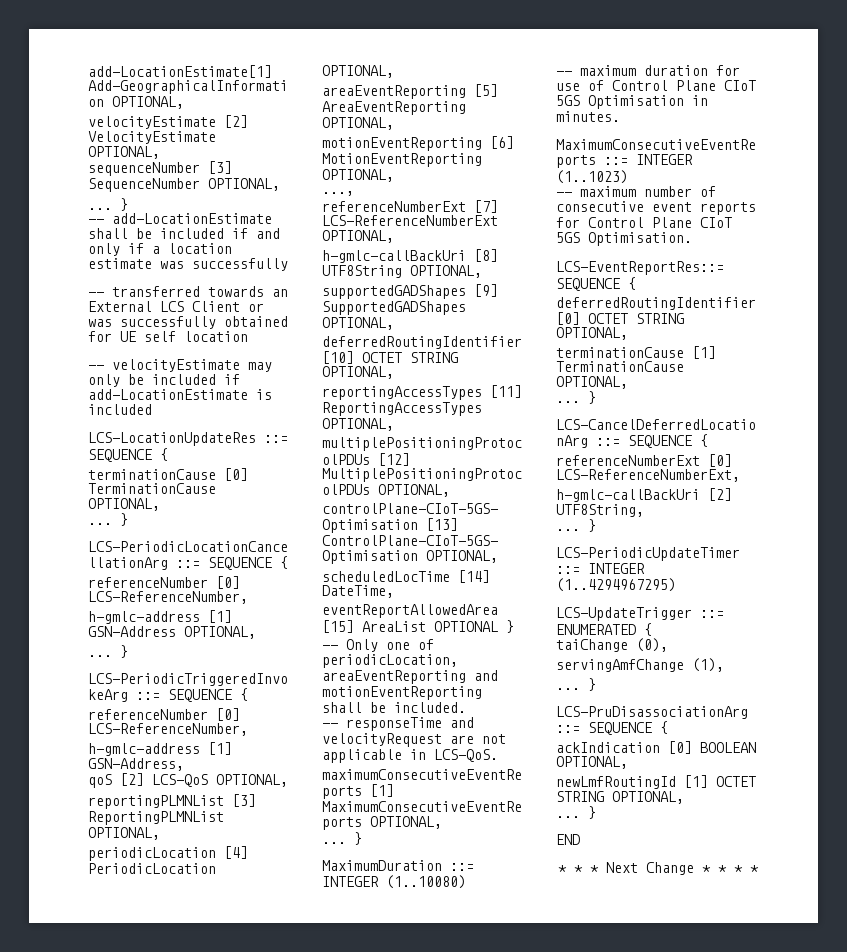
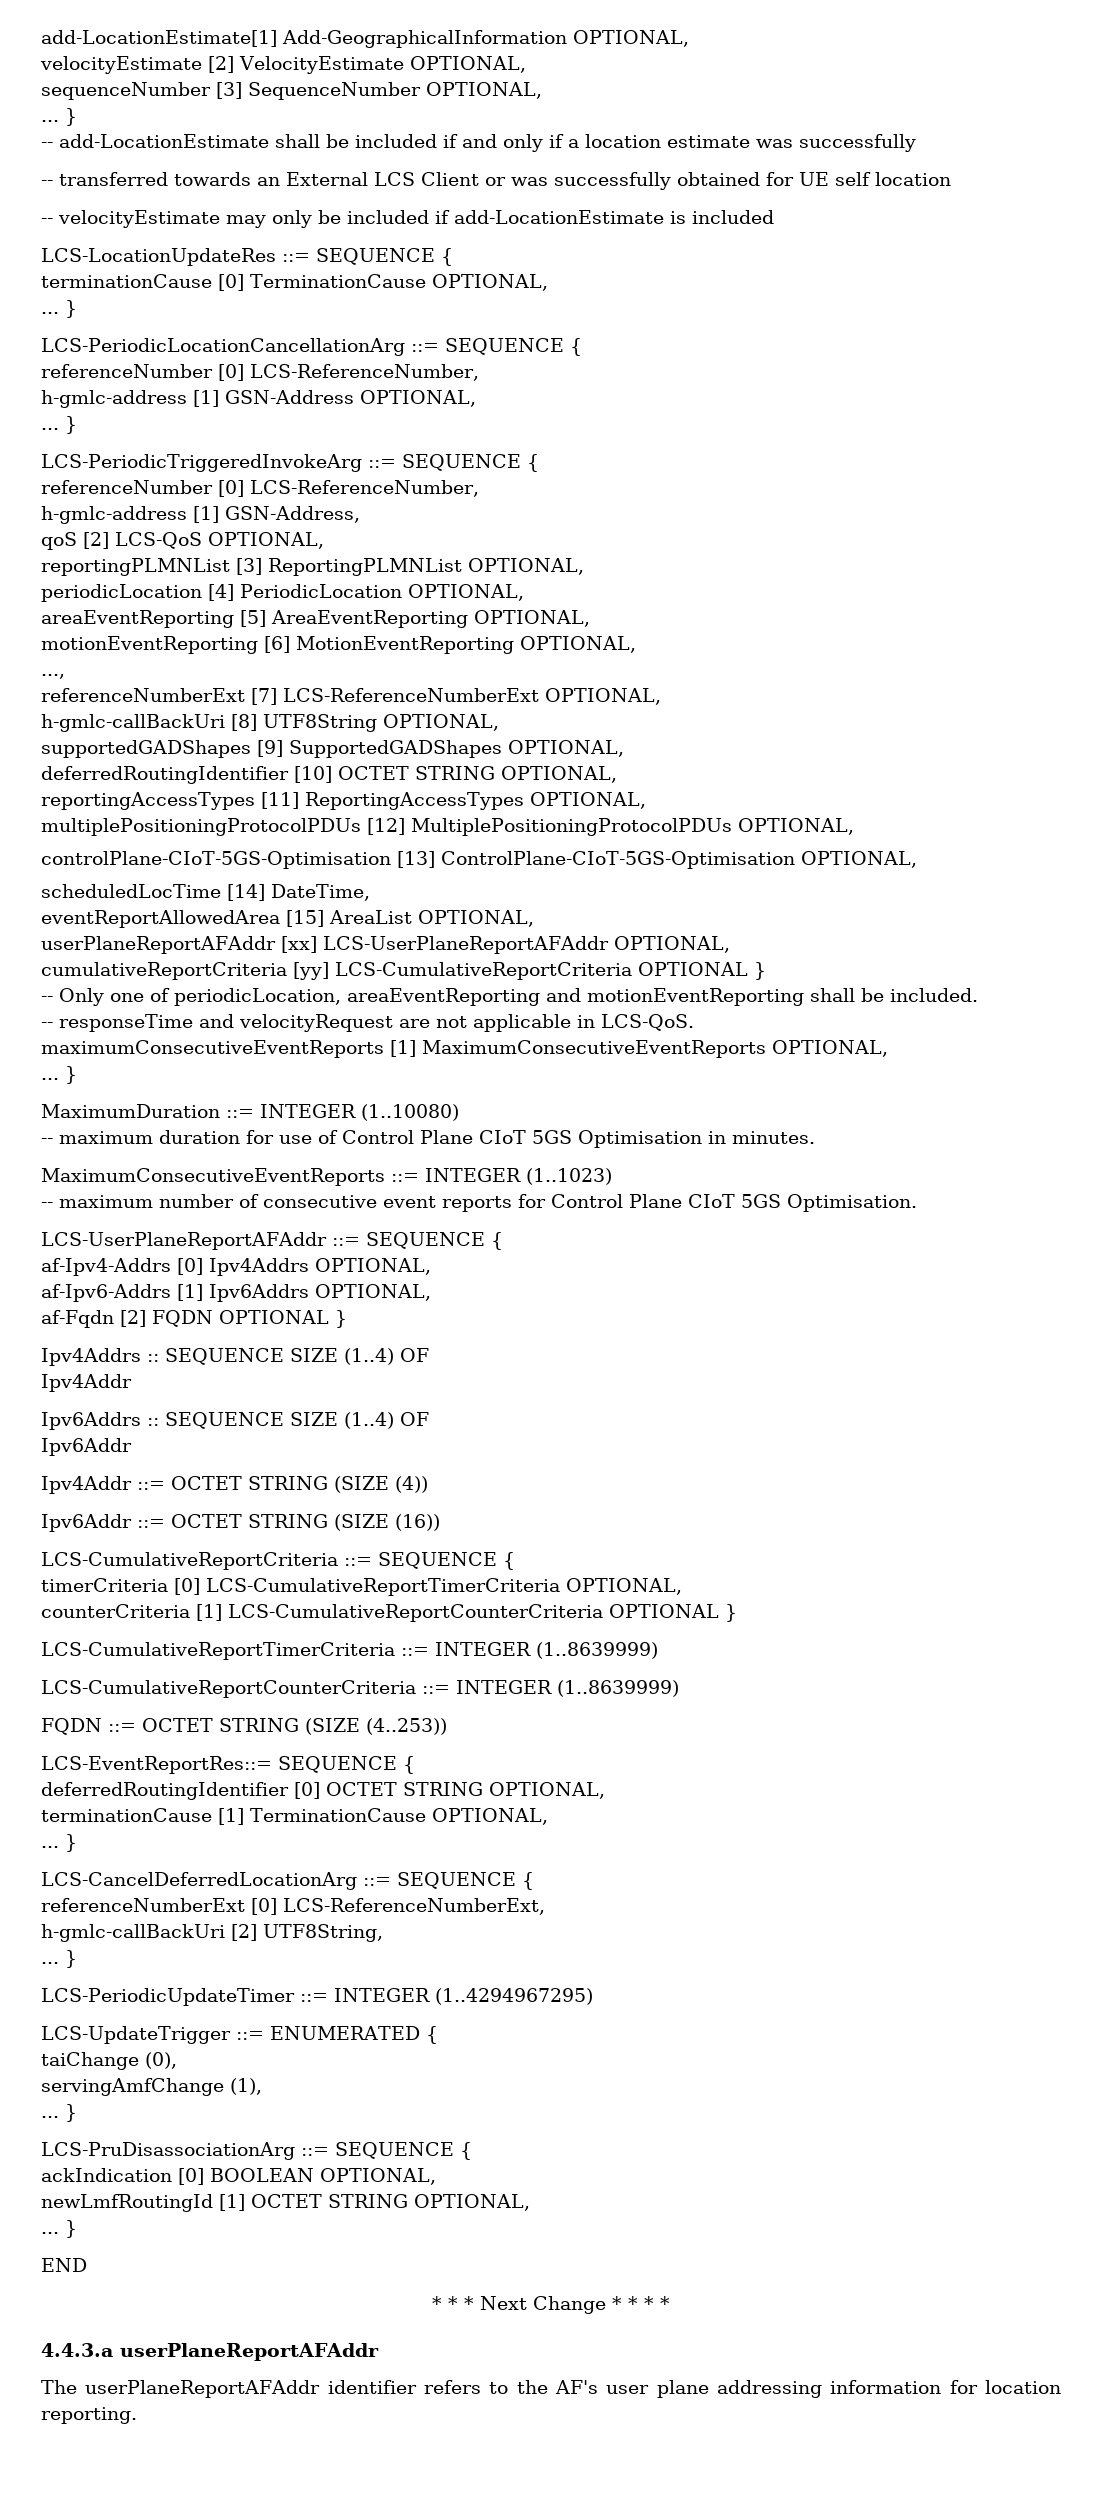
- eventReportAllowedArea [15] AreaList OPTIONAL }
+ eventReportAllowedArea [15] AreaList OPTIONAL,
+ userPlaneReportAFAddr [xx] LCS-UserPlaneReportAFAddr OPTIONAL,
+ cumulativeReportCriteria [yy] LCS-CumulativeReportCriteria OPTIONAL }
+ LCS-UserPlaneReportAFAddr ::= SEQUENCE {
+ af-Ipv4-Addrs [0] Ipv4Addrs OPTIONAL,
+ af-Ipv6-Addrs [1] Ipv6Addrs OPTIONAL,
+ af-Fqdn [2] FQDN OPTIONAL }
+ Ipv4Addrs :: SEQUENCE SIZE (1..4) OF
+ Ipv4Addr
+ Ipv6Addrs :: SEQUENCE SIZE (1..4) OF
+ Ipv6Addr
+ Ipv4Addr ::= OCTET STRING (SIZE (4))
+ Ipv6Addr ::= OCTET STRING (SIZE (16))
+ LCS-CumulativeReportCriteria ::= SEQUENCE {
+ timerCriteria [0] LCS-CumulativeReportTimerCriteria OPTIONAL,
+ counterCriteria [1] LCS-CumulativeReportCounterCriteria OPTIONAL }
+ LCS-CumulativeReportTimerCriteria ::= INTEGER (1..8639999)
+ LCS-CumulativeReportCounterCriteria ::= INTEGER (1..8639999)
+ FQDN ::= OCTET STRING (SIZE (4..253))
+ 4.4.3.a userPlaneReportAFAddr
+ The userPlaneReportAFAddr identifier refers to the AF's user plane addressing information for location reporting.

